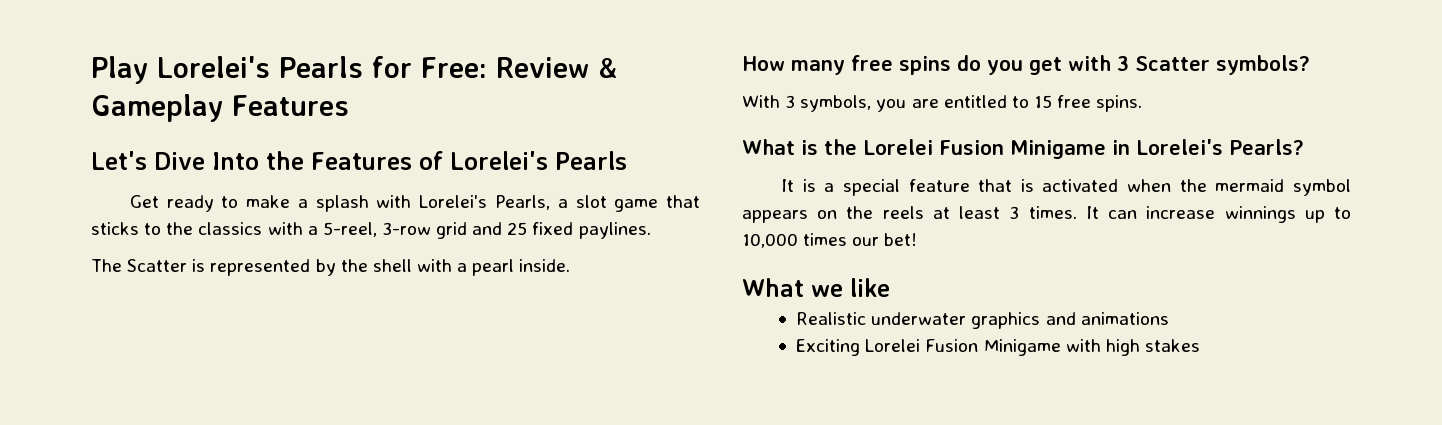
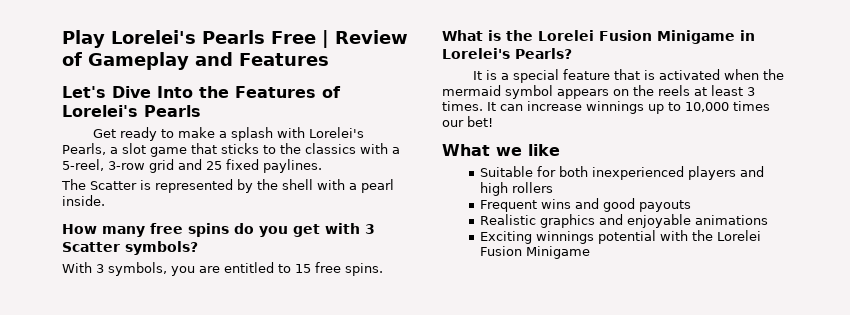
- Play Lorelei's Pearls for Free: Review & Gameplay Features
+ Play Lorelei's Pearls Free | Review of Gameplay and Features
+ Suitable for both inexperienced players and high rollers
+ Frequent wins and good payouts
- Realistic underwater graphics and animations
+ Realistic graphics and enjoyable animations
- Exciting Lorelei Fusion Minigame with high stakes
+ Exciting winnings potential with the Lorelei Fusion Minigame

